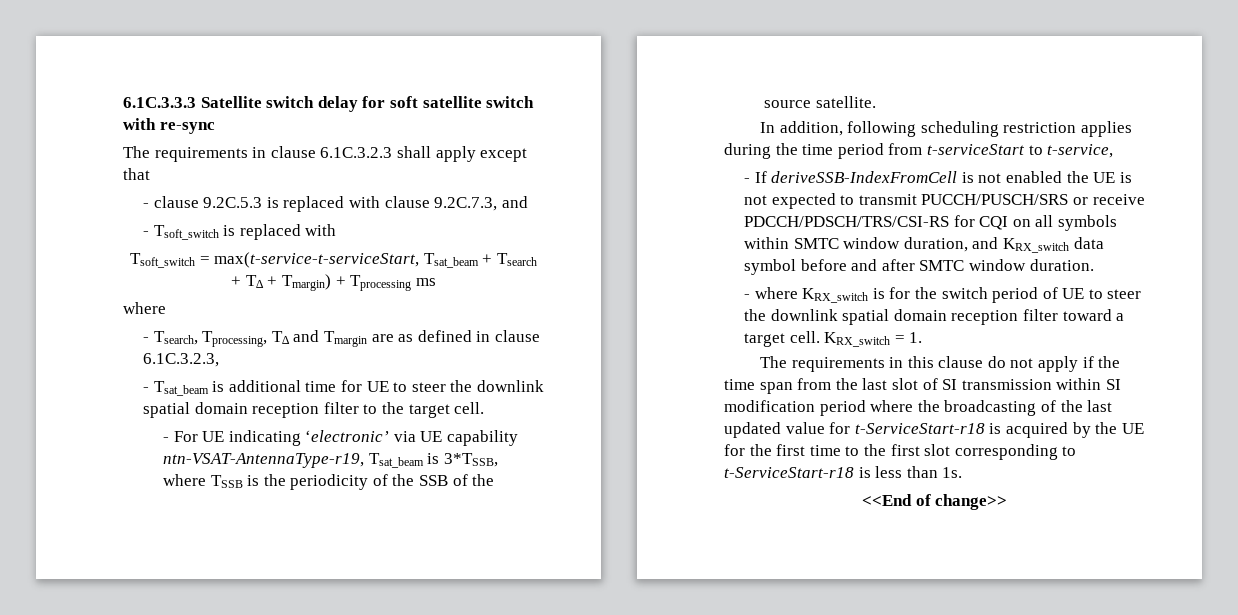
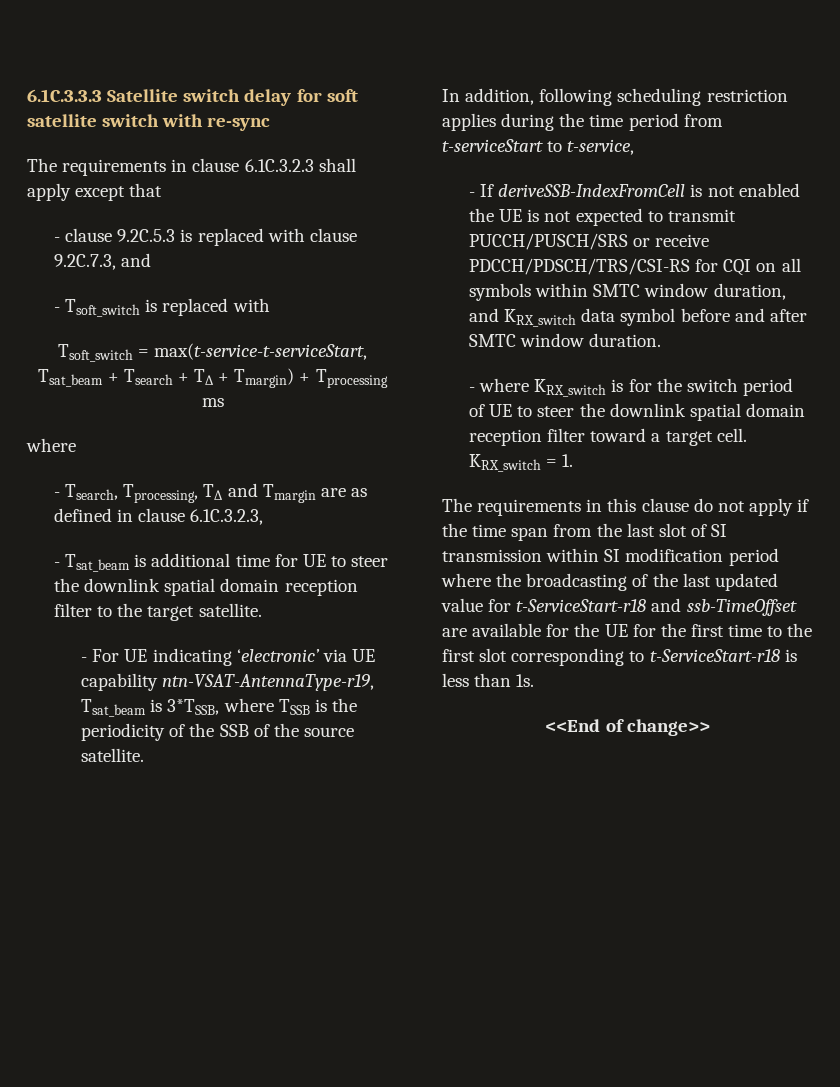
- - Tsat_beam is additional time for UE to steer the downlink spatial domain reception filter to the target cell.
+ - Tsat_beam is additional time for UE to steer the downlink spatial domain reception filter to the target satellite.
- The requirements in this clause do not apply if the time span from the last slot of SI transmission within SI modification period where the broadcasting of the last updated value for t-ServiceStart-r18 is acquired by the UE for the first time to the first slot corresponding to t-ServiceStart-r18 is less than 1s.
+ The requirements in this clause do not apply if the time span from the last slot of SI transmission within SI modification period where the broadcasting of the last updated value for t-ServiceStart-r18 and ssb-TimeOffset are available for the UE for the first time to the first slot corresponding to t-ServiceStart-r18 is less than 1s.

